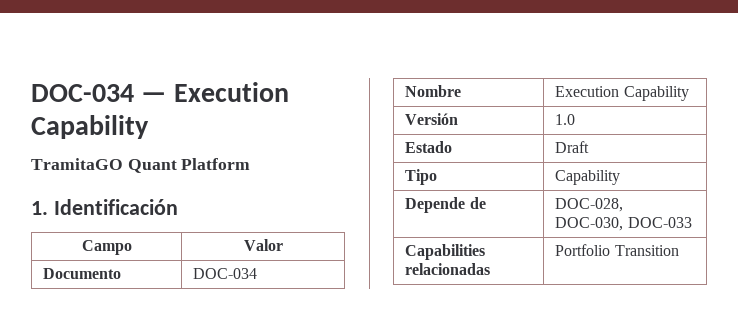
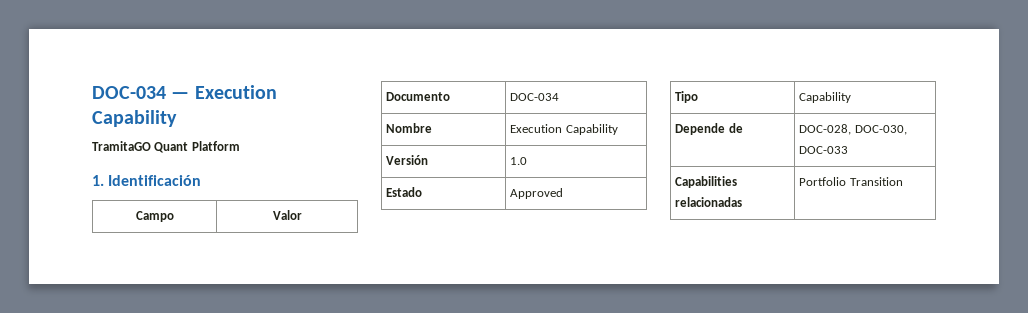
- Estado | Draft
+ Estado | Approved

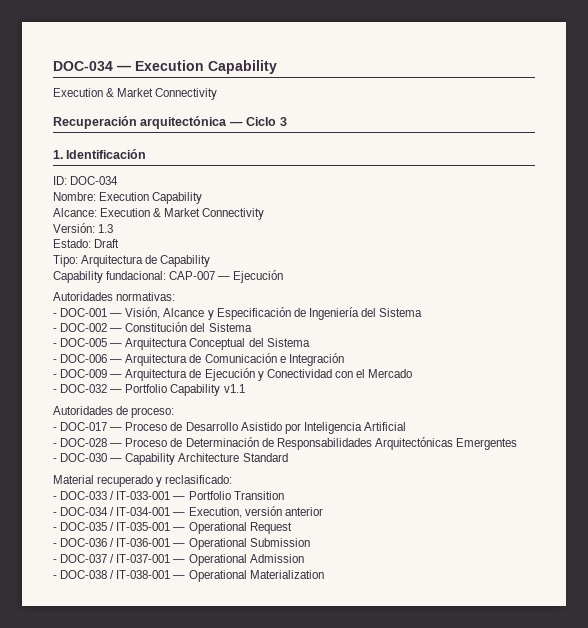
  DOC-034 — Execution Capability
- TramitaGO Quant Platform
+ Execution & Market Connectivity
+ Recuperación arquitectónica — Ciclo 3
- Campo | Valor
- Documento | DOC-034
- Nombre | Execution Capability
- Versión | 1.0
- Estado | Approved
- Tipo | Capability
- Depende de | DOC-028, DOC-030, DOC-033
- Capabilities relacionadas | Portfolio Transition
+ ID: DOC-034
+ Nombre: Execution Capability
+ Alcance: Execution & Market Connectivity
+ Versión: 1.3
+ Estado: Draft
+ Tipo: Arquitectura de Capability
+ Capability fundacional: CAP-007 — Ejecución
+ Autoridades normativas:
+ - DOC-001 — Visión, Alcance y Especificación de Ingeniería del Sistema
+ - DOC-002 — Constitución del Sistema
+ - DOC-005 — Arquitectura Conceptual del Sistema
+ - DOC-006 — Arquitectura de Comunicación e Integración
+ - DOC-009 — Arquitectura de Ejecución y Conectividad con el Mercado
+ - DOC-032 — Portfolio Capability v1.1
+ Autoridades de proceso:
+ - DOC-017 — Proceso de Desarrollo Asistido por Inteligencia Artificial
+ - DOC-028 — Proceso de Determinación de Responsabilidades Arquitectónicas Emergentes
+ - DOC-030 — Capability Architecture Standard
+ Material recuperado y reclasificado:
+ - DOC-033 / IT-033-001 — Portfolio Transition
+ - DOC-034 / IT-034-001 — Execution, versión anterior
+ - DOC-035 / IT-035-001 — Operational Request
+ - DOC-036 / IT-036-001 — Operational Submission
+ - DOC-037 / IT-037-001 — Operational Admission
+ - DOC-038 / IT-038-001 — Operational Materialization

